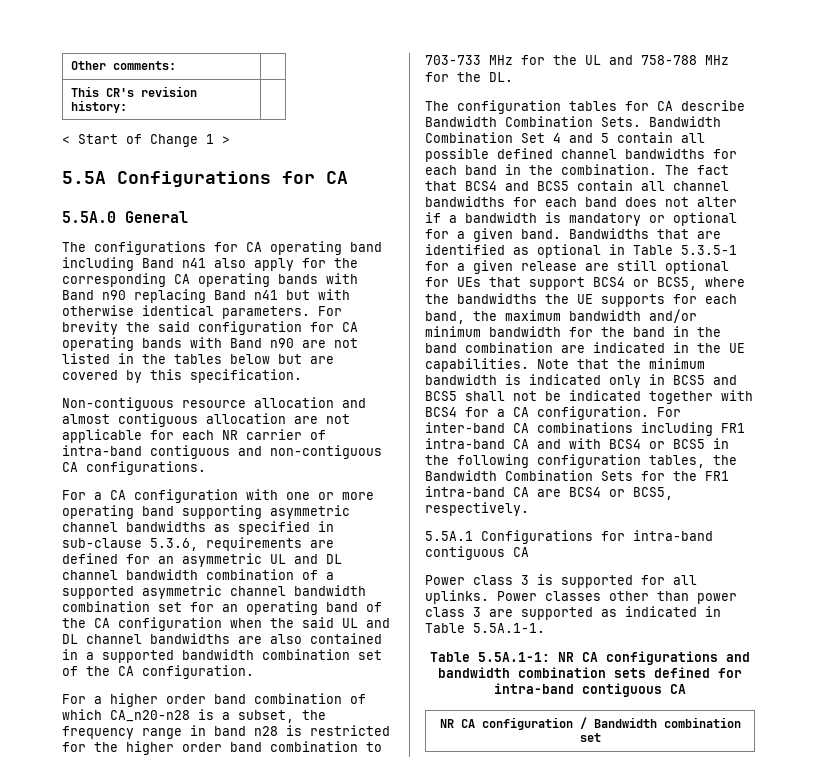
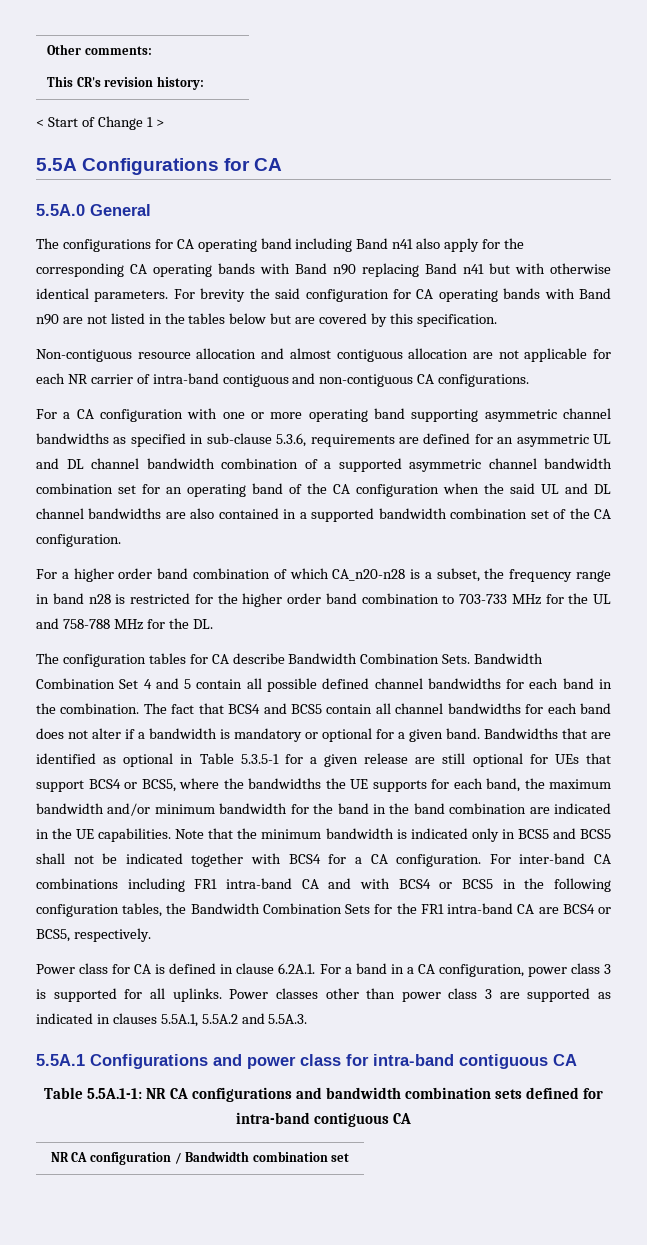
- 5.5A.1 Configurations for intra-band contiguous CA
- Power class 3 is supported for all uplinks.
+ Power class for CA is defined in clause 6.2A.1. For a band in a CA configuration, power class 3 is supported for all uplinks.
- Power classes other than power class 3 are supported as indicated in Table 5.5A.1-1.
+ Power classes other than power class 3 are supported as indicated in clauses 5.5A.1, 5.5A.2 and 5.5A.3.
+ 5.5A.1 Configurations and power class for intra-band contiguous CA

